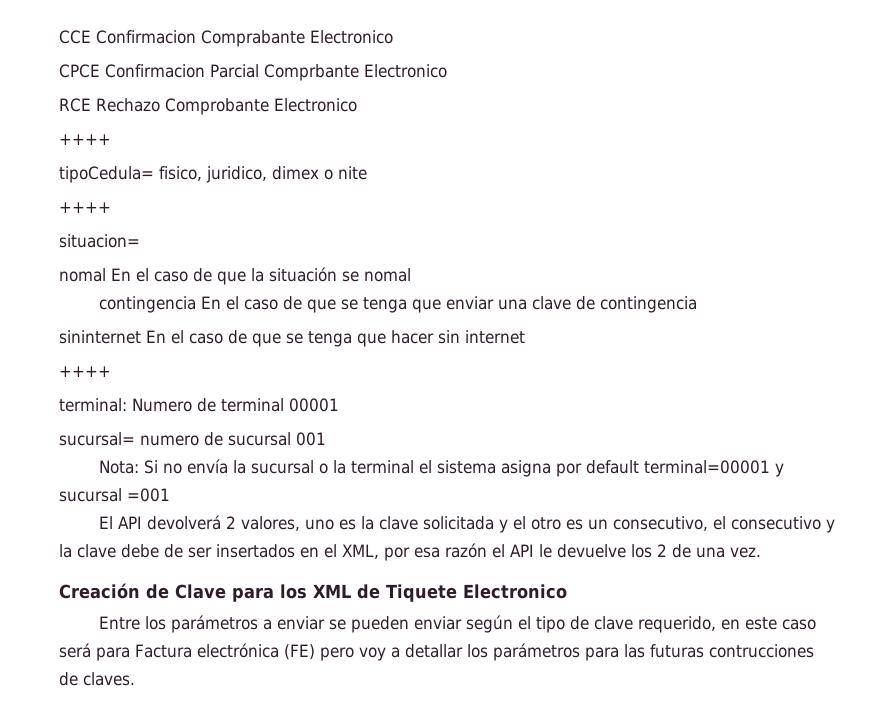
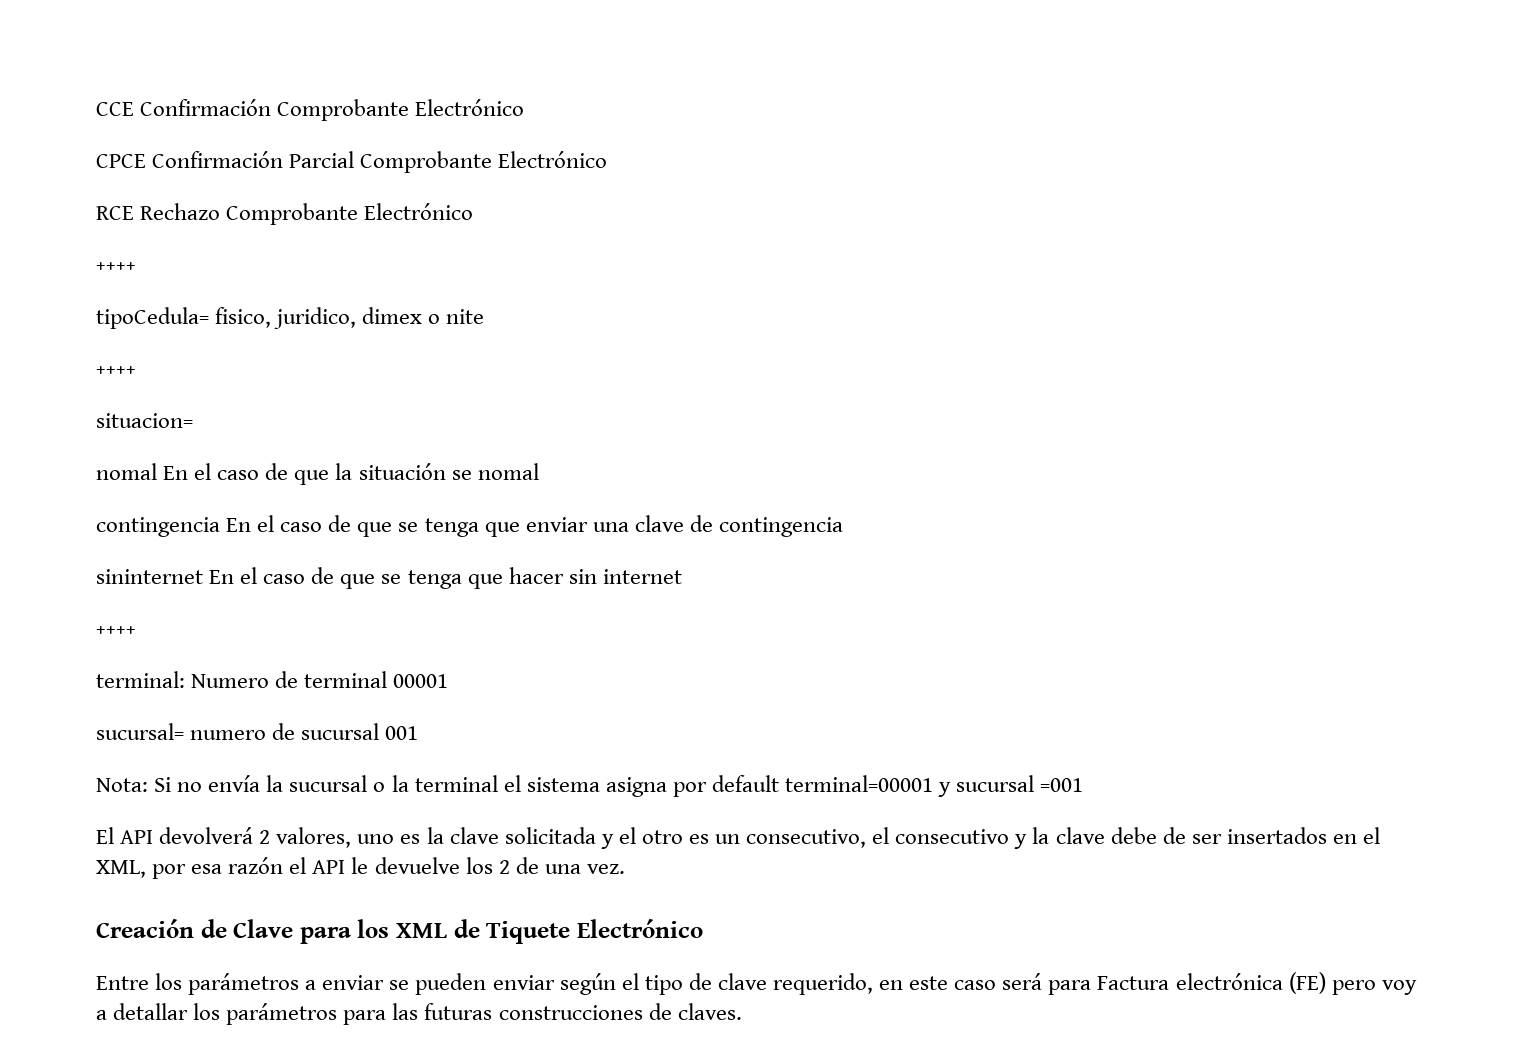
- CCE Confirmacion Comprabante Electronico
- CPCE Confirmacion Parcial Comprbante Electronico
+ CCE Confirmación Comprobante Electrónico
+ CPCE Confirmación Parcial Comprobante Electrónico
- RCE Rechazo Comprobante Electronico
+ RCE Rechazo Comprobante Electrónico
- Creación de Clave para los XML de Tiquete Electronico
+ Creación de Clave para los XML de Tiquete Electrónico
- Entre los parámetros a enviar se pueden enviar según el tipo de clave requerido, en este caso será para Factura electrónica (FE) pero voy a detallar los parámetros para las futuras contrucciones de claves.
+ Entre los parámetros a enviar se pueden enviar según el tipo de clave requerido, en este caso será para Factura electrónica (FE) pero voy a detallar los parámetros para las futuras construcciones de claves.

